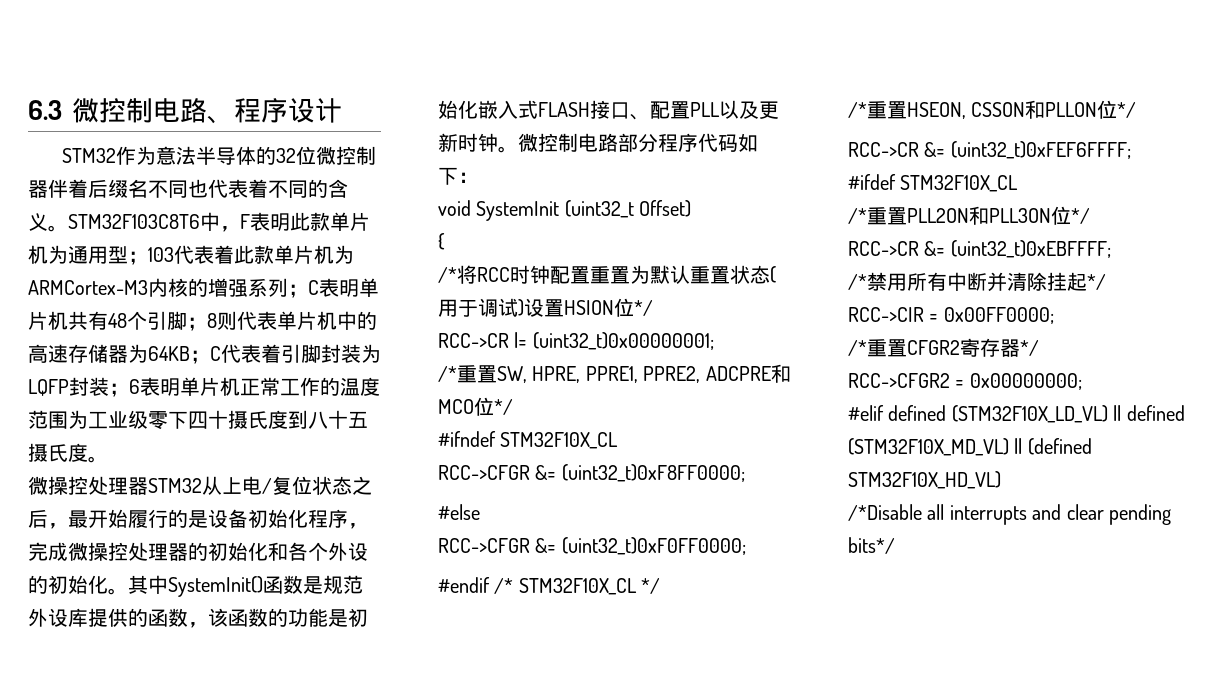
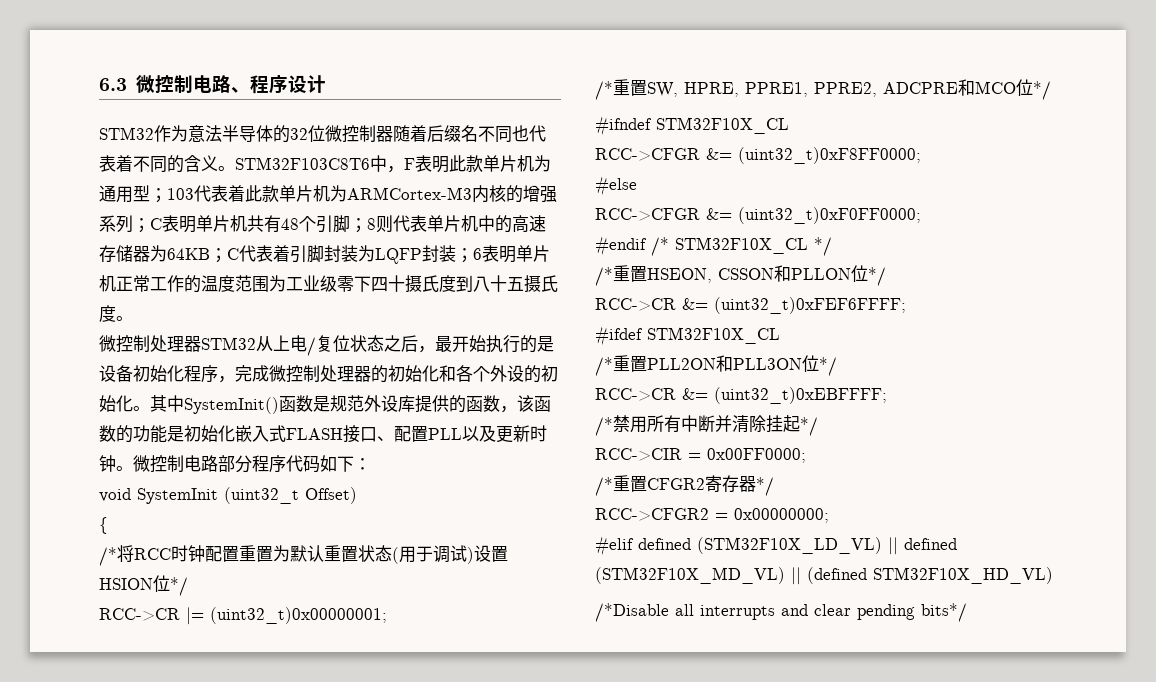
- STM32作为意法半导体的32位微控制器伴着后缀名不同也代表着不同的含义。
+ STM32作为意法半导体的32位微控制器随着后缀名不同也代表着不同的含义。
- 微操控处理器STM32从上电/复位状态之后，最开始履行的是设备初始化程序，完成微操控处理器的初始化和各个外设的初始化。
+ 微控制处理器STM32从上电/复位状态之后，最开始执行的是设备初始化程序，完成微控制处理器的初始化和各个外设的初始化。

